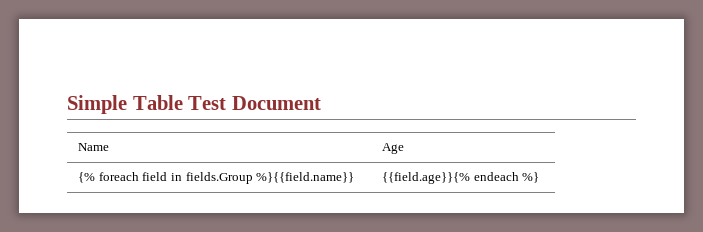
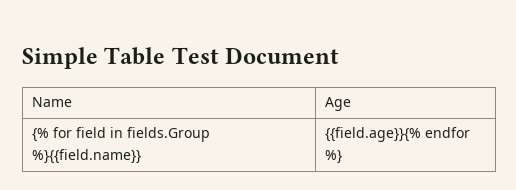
- {% foreach field in fields.Group %}{{field.name}} | {{field.age}}{% endeach %}
+ {% for field in fields.Group %}{{field.name}} | {{field.age}}{% endfor %}

